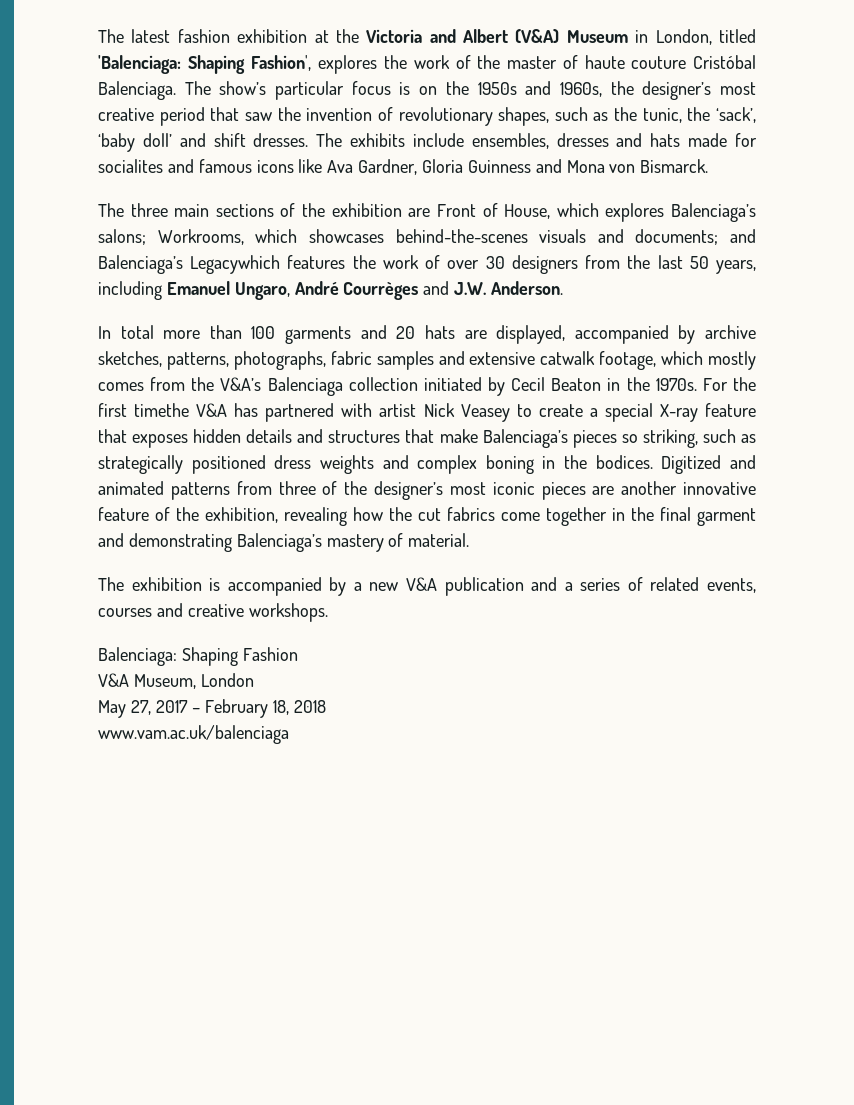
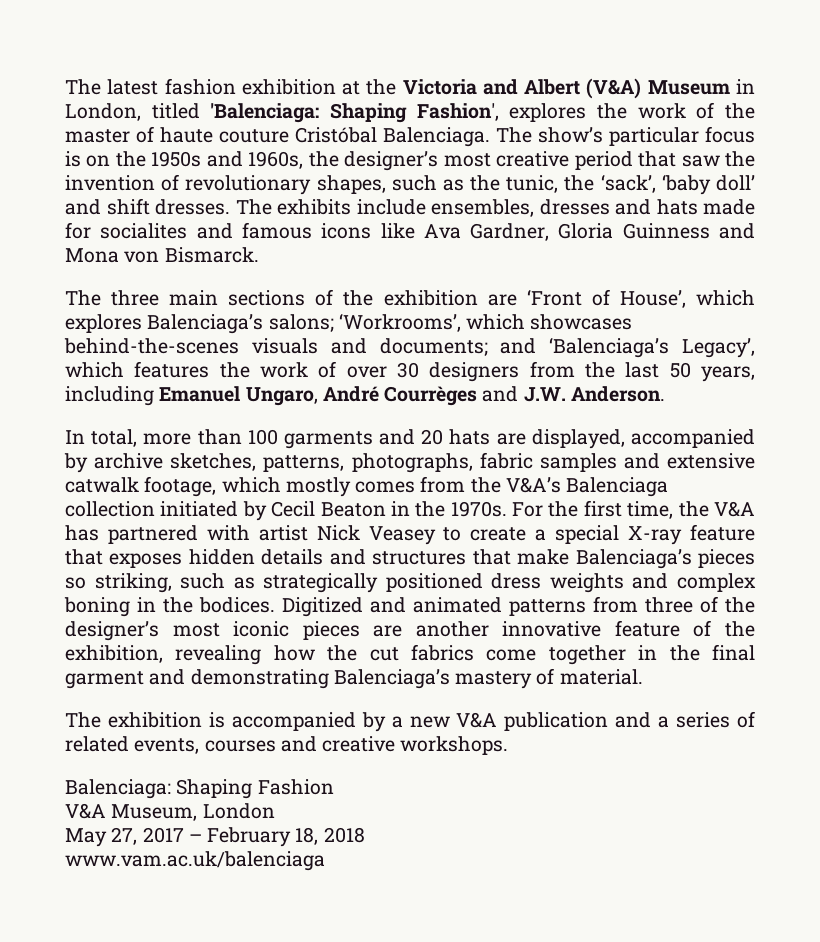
- The three main sections of the exhibition are Front of House, which explores Balenciaga’s salons; Workrooms, which showcases behind-the-scenes visuals and documents; and Balenciaga’s Legacywhich features the work of over 30 designers from the last 50 years, including Emanuel Ungaro, André Courrèges and J.W. Anderson.
+ The three main sections of the exhibition are ‘Front of House’, which explores Balenciaga’s salons; ‘Workrooms’, which showcases behind-the-scenes visuals and documents; and ‘Balenciaga’s Legacy’, which features the work of over 30 designers from the last 50 years, including Emanuel Ungaro, André Courrèges and J.W. Anderson.
- In total more than 100 garments and 20 hats are displayed, accompanied by archive sketches, patterns, photographs, fabric samples and extensive catwalk footage, which mostly comes from the V&A’s Balenciaga collection initiated by Cecil Beaton in the 1970s.
+ In total, more than 100 garments and 20 hats are displayed, accompanied by archive sketches, patterns, photographs, fabric samples and extensive catwalk footage, which mostly comes from the V&A’s Balenciaga collection initiated by Cecil Beaton in the 1970s.
- For the first timethe V&A has partnered with artist Nick Veasey to create a special X-ray feature that exposes hidden details and structures that make Balenciaga’s pieces so striking, such as strategically positioned dress weights and complex boning in the bodices.
+ For the first time, the V&A has partnered with artist Nick Veasey to create a special X-ray feature that exposes hidden details and structures that make Balenciaga’s pieces so striking, such as strategically positioned dress weights and complex boning in the bodices.

